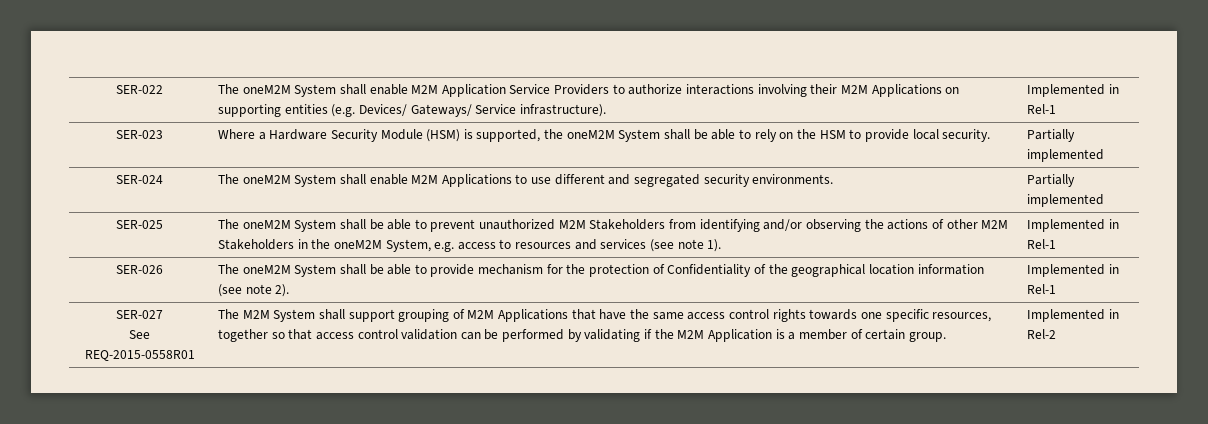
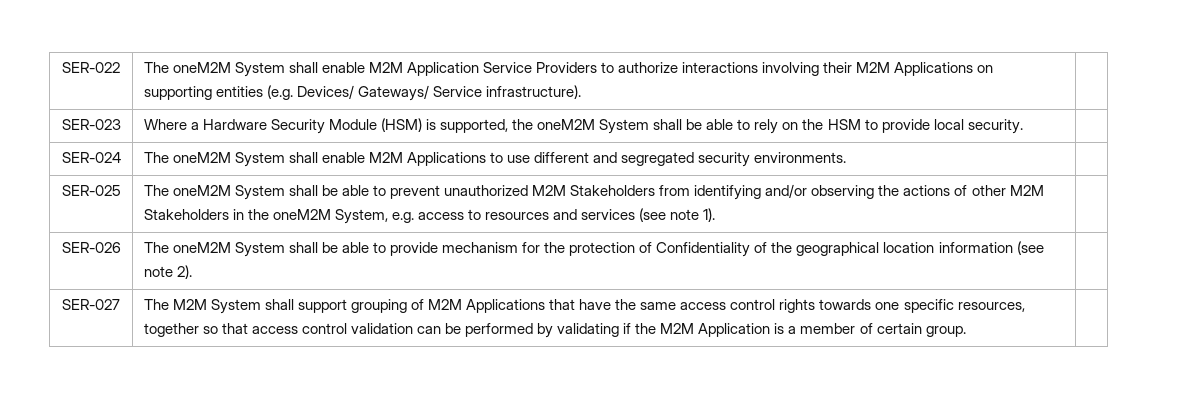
- SER-022 | The oneM2M System shall enable M2M Application Service Providers to authorize interactions involving their M2M Applications on supporting entities (e.g. Devices/ Gateways/ Service infrastructure). | Implemented in Rel-1
+ SER-022 | The oneM2M System shall enable M2M Application Service Providers to authorize interactions involving their M2M Applications on supporting entities (e.g. Devices/ Gateways/ Service infrastructure). |
- SER-023 | Where a Hardware Security Module (HSM) is supported, the oneM2M System shall be able to rely on the HSM to provide local security. | Partially implemented
+ SER-023 | Where a Hardware Security Module (HSM) is supported, the oneM2M System shall be able to rely on the HSM to provide local security. |
- SER-024 | The oneM2M System shall enable M2M Applications to use different and segregated security environments. | Partially implemented
+ SER-024 | The oneM2M System shall enable M2M Applications to use different and segregated security environments. |
- SER-025 | The oneM2M System shall be able to prevent unauthorized M2M Stakeholders from identifying and/or observing the actions of other M2M Stakeholders in the oneM2M System, e.g. access to resources and services (see note 1). | Implemented in Rel-1
+ SER-025 | The oneM2M System shall be able to prevent unauthorized M2M Stakeholders from identifying and/or observing the actions of other M2M Stakeholders in the oneM2M System, e.g. access to resources and services (see note 1). |
- SER-026 | The oneM2M System shall be able to provide mechanism for the protection of Confidentiality of the geographical location information (see note 2). | Implemented in Rel-1
+ SER-026 | The oneM2M System shall be able to provide mechanism for the protection of Confidentiality of the geographical location information (see note 2). |
- See REQ-2015-0558R01
- Implemented in Rel-2

